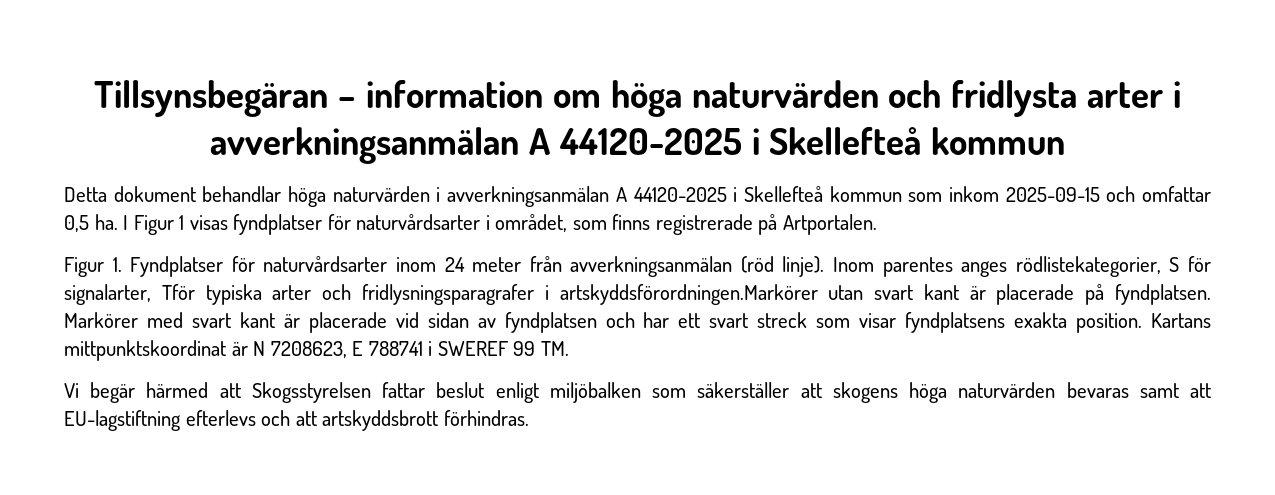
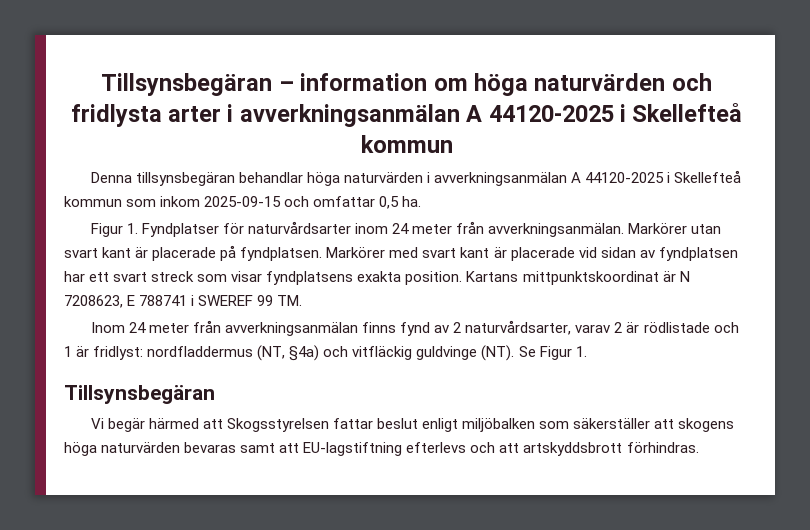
- Detta dokument behandlar höga naturvärden i avverkningsanmälan A 44120-2025 i Skellefteå kommun som inkom 2025-09-15 och omfattar 0,5 ha. I Figur 1 visas fyndplatser för naturvårdsarter i området, som finns registrerade på Artportalen.
+ Denna tillsynsbegäran behandlar höga naturvärden i avverkningsanmälan A 44120-2025 i Skellefteå kommun som inkom 2025-09-15 och omfattar 0,5 ha.
- Figur 1. Fyndplatser för naturvårdsarter inom 24 meter från avverkningsanmälan (röd linje). Inom parentes anges rödlistekategorier, S för signalarter, Tför typiska arter och fridlysningsparagrafer i artskyddsförordningen.Markörer utan svart kant är placerade på fyndplatsen.
+ Figur 1. Fyndplatser för naturvårdsarter inom 24 meter från avverkningsanmälan. Markörer utan svart kant är placerade på fyndplatsen.
- Markörer med svart kant är placerade vid sidan av fyndplatsen och har ett svart streck som visar fyndplatsens exakta position.
+ Markörer med svart kant är placerade vid sidan av fyndplatsen har ett svart streck som visar fyndplatsens exakta position.
+ Inom 24 meter från avverkningsanmälan finns fynd av 2 naturvårdsarter, varav 2 är rödlistade och 1 är fridlyst: nordfladdermus (NT, §4a) och vitfläckig guldvinge (NT). Se Figur 1.
+ Tillsynsbegäran

